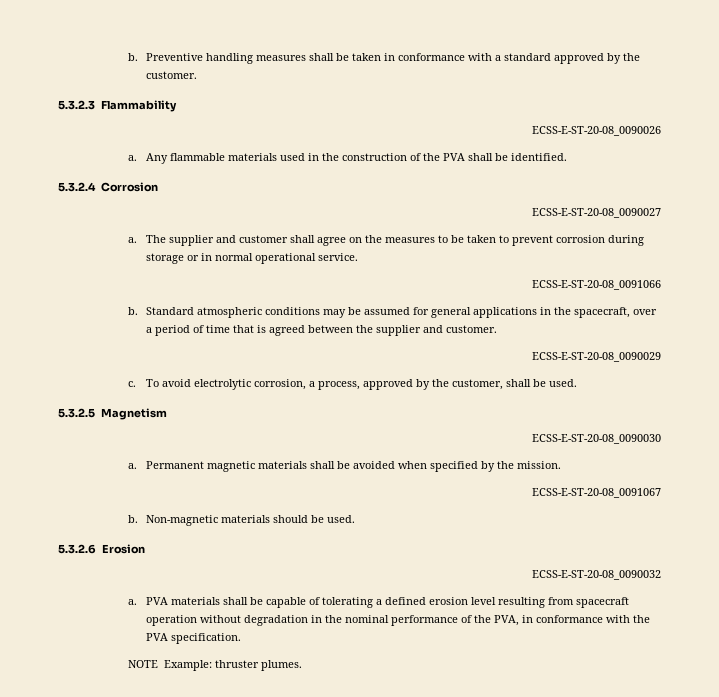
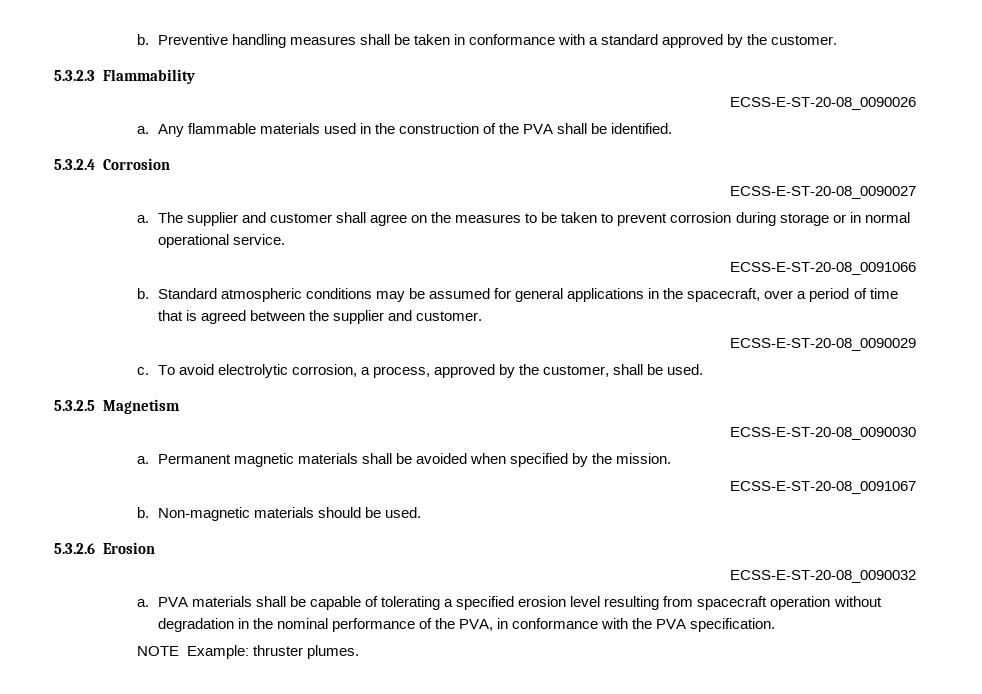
- PVA materials shall be capable of tolerating a defined erosion level resulting from spacecraft operation without degradation in the nominal performance of the PVA, in conformance with the PVA specification.
+ PVA materials shall be capable of tolerating a specified erosion level resulting from spacecraft operation without degradation in the nominal performance of the PVA, in conformance with the PVA specification.

